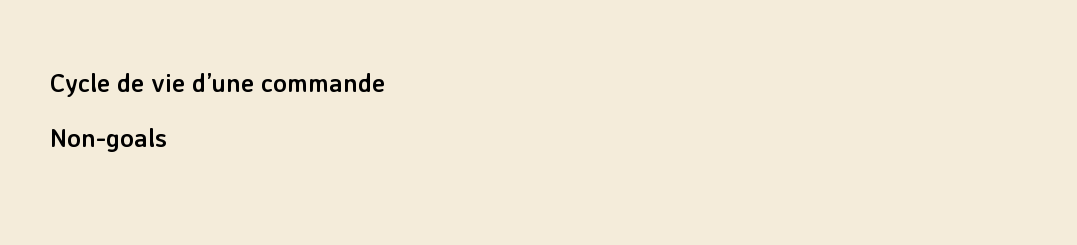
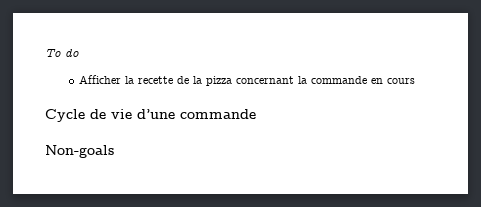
+ To do
+ Afficher la recette de la pizza concernant la commande en cours

